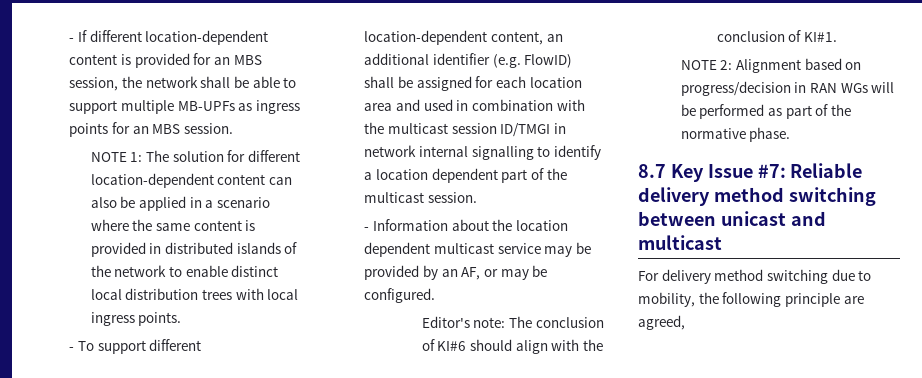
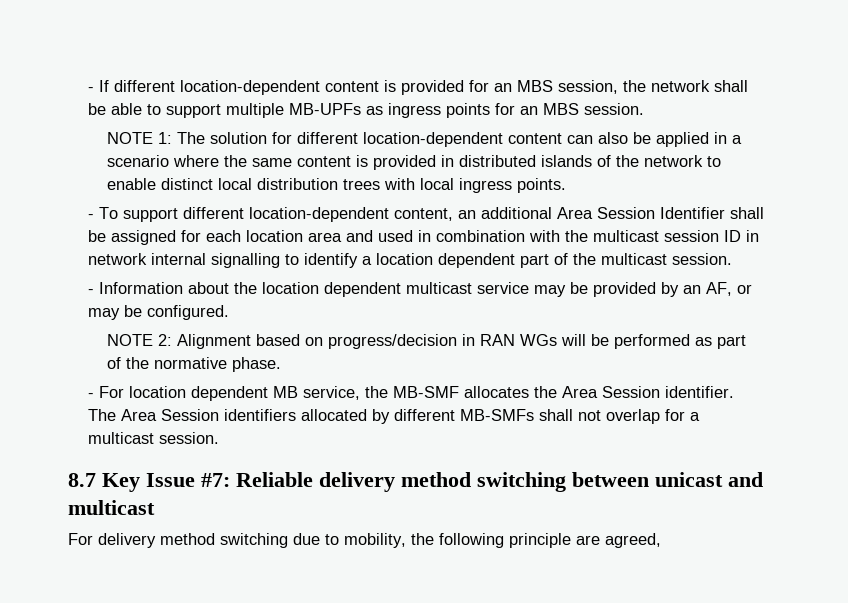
- - To support different location-dependent content, an additional identifier (e.g. FlowID) shall be assigned for each location area and used in combination with the multicast session ID/TMGI in network internal signalling to identify a location dependent part of the multicast session.
+ - To support different location-dependent content, an additional Area Session Identifier shall be assigned for each location area and used in combination with the multicast session ID in network internal signalling to identify a location dependent part of the multicast session.
- Editor's note: The conclusion of KI#6 should align with the conclusion of KI#1.
+ - For location dependent MB service, the MB-SMF allocates the Area Session identifier. The Area Session identifiers allocated by different MB-SMFs shall not overlap for a multicast session.

